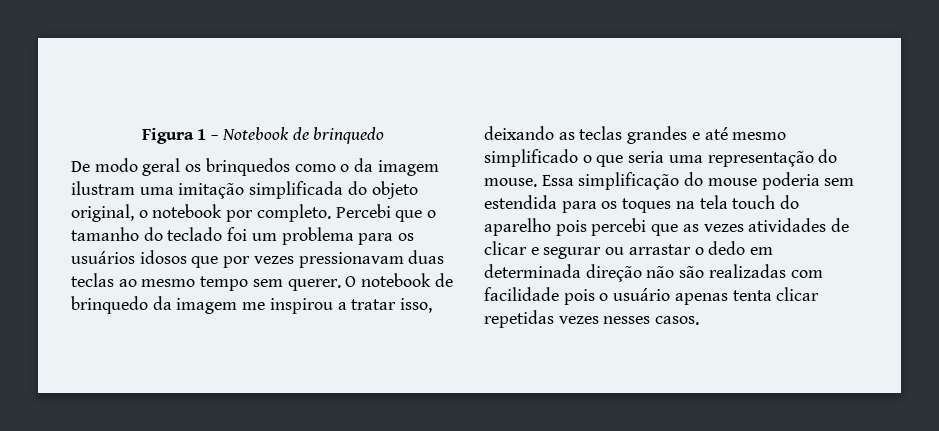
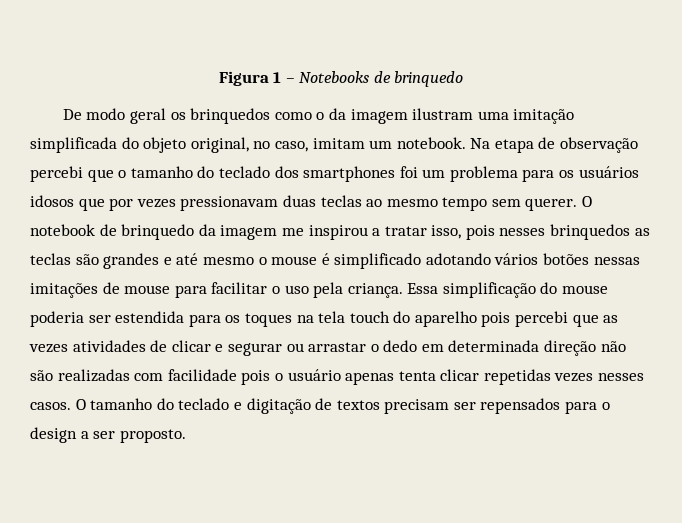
- Figura 1 – Notebook de brinquedo
+ Figura 1 – Notebooks de brinquedo
- De modo geral os brinquedos como o da imagem ilustram uma imitação simplificada do objeto original, o notebook por completo. Percebi que o tamanho do teclado foi um problema para os usuários idosos que por vezes pressionavam duas teclas ao mesmo tempo sem querer.
+ De modo geral os brinquedos como o da imagem ilustram uma imitação simplificada do objeto original, no caso, imitam um notebook. Na etapa de observação percebi que o tamanho do teclado dos smartphones foi um problema para os usuários idosos que por vezes pressionavam duas teclas ao mesmo tempo sem querer.
- O notebook de brinquedo da imagem me inspirou a tratar isso, deixando as teclas grandes e até mesmo simplificado o que seria uma representação do mouse.
+ O notebook de brinquedo da imagem me inspirou a tratar isso, pois nesses brinquedos as teclas são grandes e até mesmo o mouse é simplificado adotando vários botões nessas imitações de mouse para facilitar o uso pela criança.
- Essa simplificação do mouse poderia sem estendida para os toques na tela touch do aparelho pois percebi que as vezes atividades de clicar e segurar ou arrastar o dedo em determinada direção não são realizadas com facilidade pois o usuário apenas tenta clicar repetidas vezes nesses casos.
+ Essa simplificação do mouse poderia ser estendida para os toques na tela touch do aparelho pois percebi que as vezes atividades de clicar e segurar ou arrastar o dedo em determinada direção não são realizadas com facilidade pois o usuário apenas tenta clicar repetidas vezes nesses casos.
+ O tamanho do teclado e digitação de textos precisam ser repensados para o design a ser proposto.

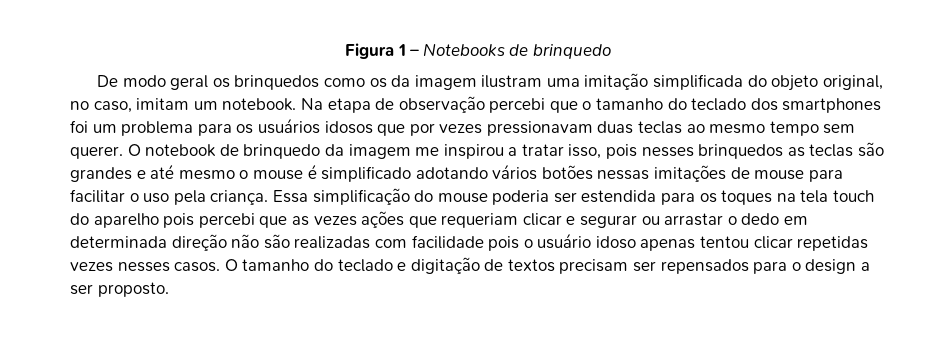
- De modo geral os brinquedos como o da imagem ilustram uma imitação simplificada do objeto original, no caso, imitam um notebook.
+ De modo geral os brinquedos como os da imagem ilustram uma imitação simplificada do objeto original, no caso, imitam um notebook.
- Essa simplificação do mouse poderia ser estendida para os toques na tela touch do aparelho pois percebi que as vezes atividades de clicar e segurar ou arrastar o dedo em determinada direção não são realizadas com facilidade pois o usuário apenas tenta clicar repetidas vezes nesses casos.
+ Essa simplificação do mouse poderia ser estendida para os toques na tela touch do aparelho pois percebi que as vezes ações que requeriam clicar e segurar ou arrastar o dedo em determinada direção não são realizadas com facilidade pois o usuário idoso apenas tentou clicar repetidas vezes nesses casos.

